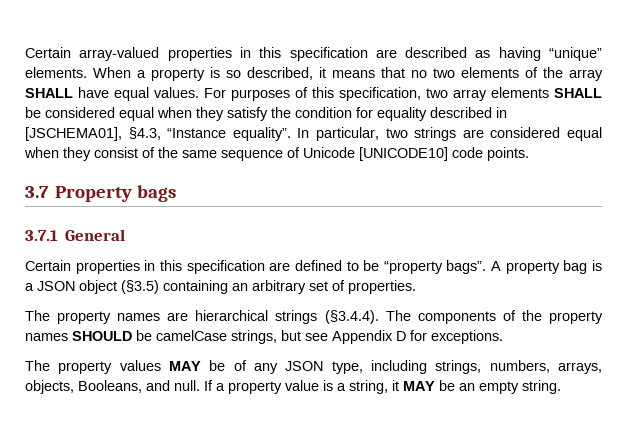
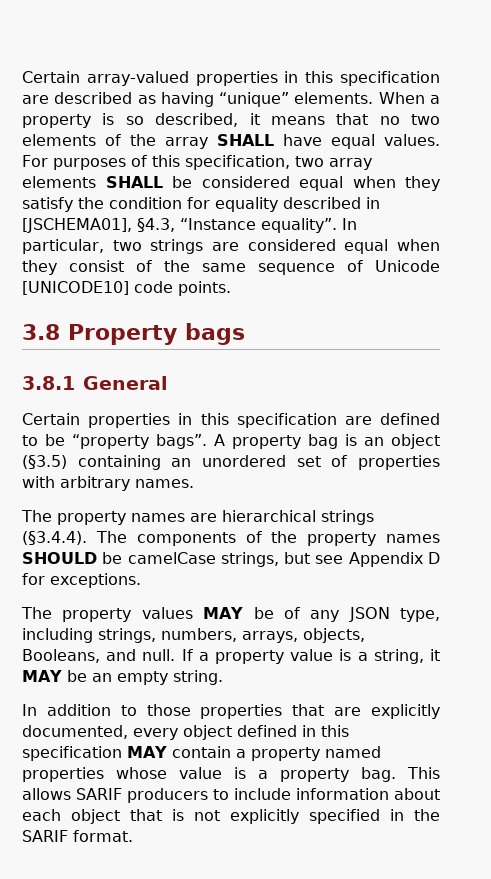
- 3.7 Property bags
+ 3.8 Property bags
- 3.7.1 General
+ 3.8.1 General
- A property bag is a JSON object (§3.5) containing an arbitrary set of properties.
+ A property bag is an object (§3.5) containing an unordered set of properties with arbitrary names.
+ In addition to those properties that are explicitly documented, every object defined in this specification MAY contain a property named properties whose value is a property bag. This allows SARIF producers to include information about each object that is not explicitly specified in the SARIF format.

